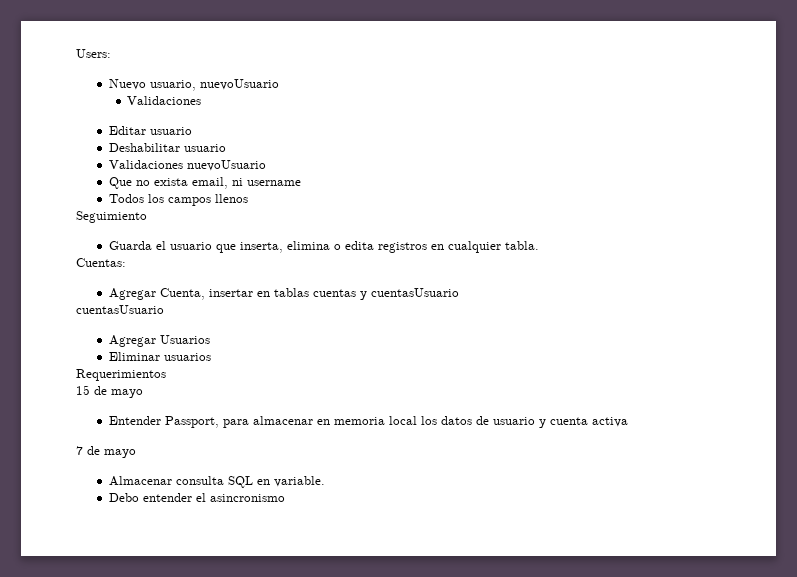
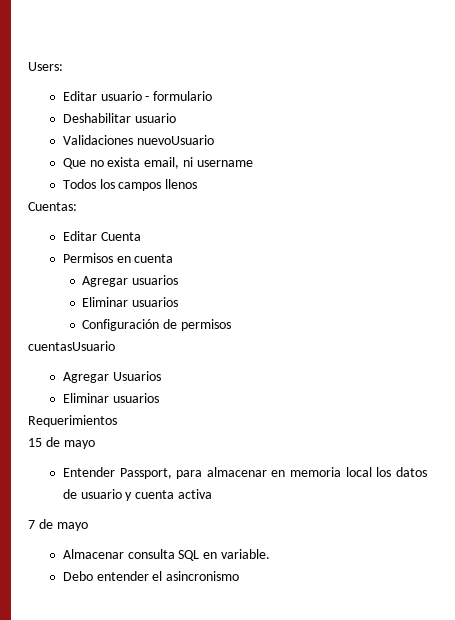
- Nuevo usuario, nuevoUsuario
- Validaciones
- Editar usuario
+ Editar usuario - formulario
- Seguimiento
- Guarda el usuario que inserta, elimina o edita registros en cualquier tabla.
  Cuentas:
- Agregar Cuenta, insertar en tablas cuentas y cuentasUsuario
+ Editar Cuenta
+ Permisos en cuenta
+ Agregar usuarios
+ Eliminar usuarios
+ Configuración de permisos

